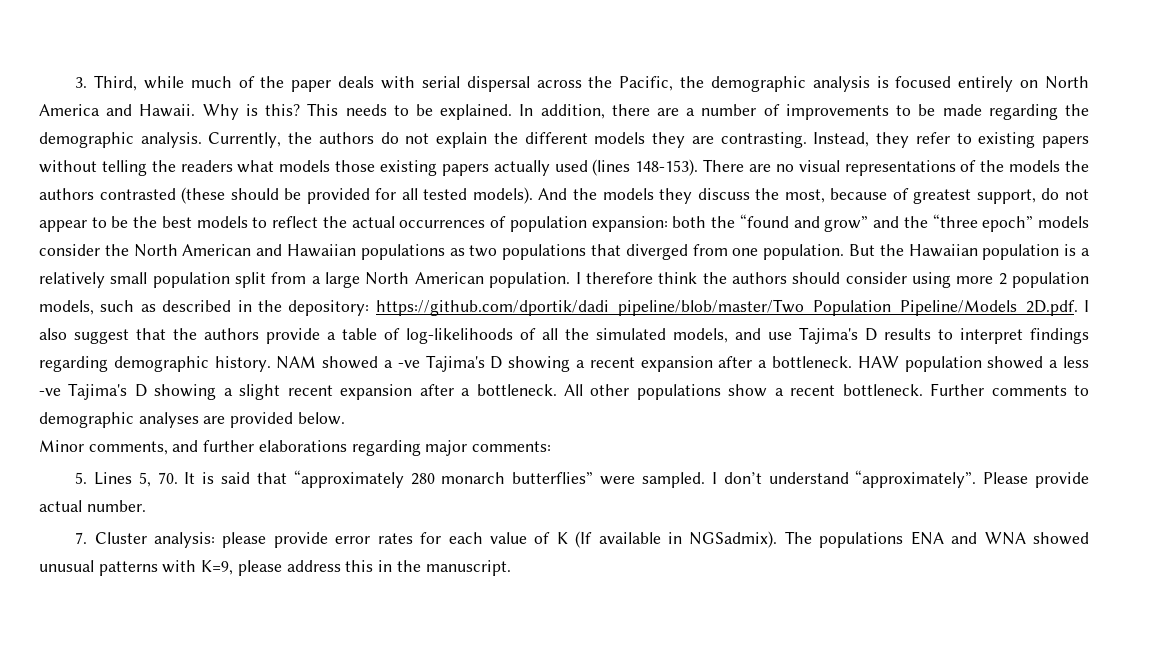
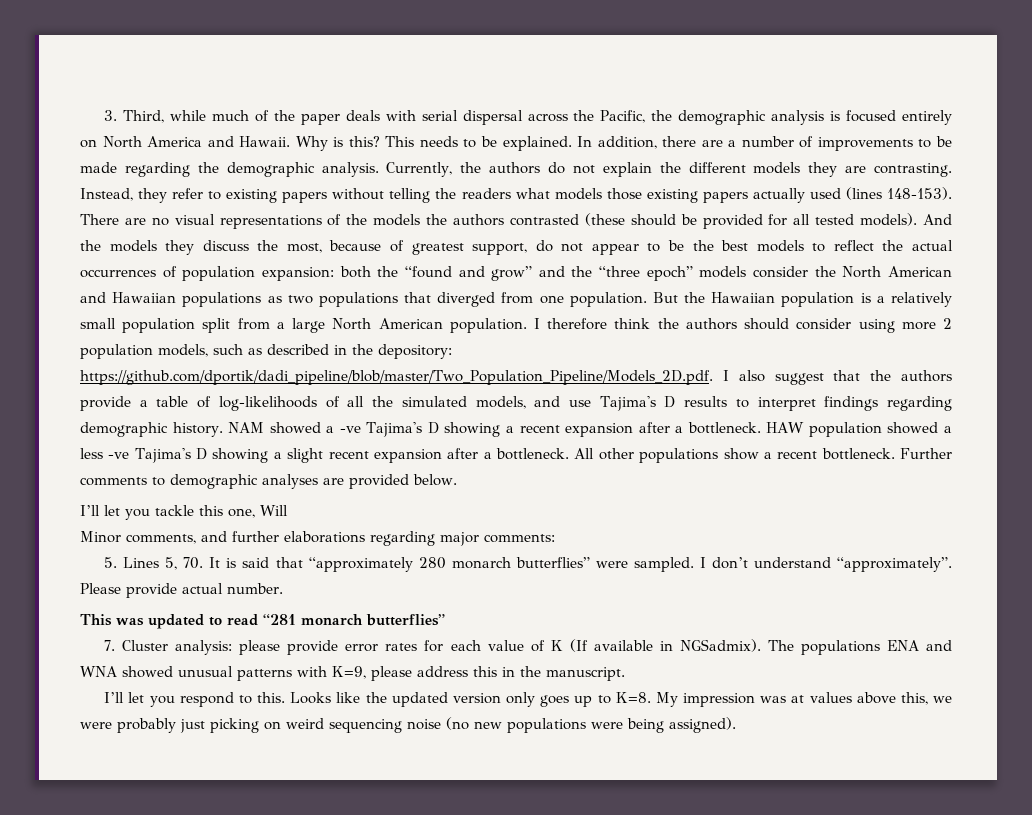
+ I’ll let you tackle this one, Will
+ This was updated to read “281 monarch butterflies”
+ I’ll let you respond to this. Looks like the updated version only goes up to K=8. My impression was at values above this, we were probably just picking on weird sequencing noise (no new populations were being assigned).

